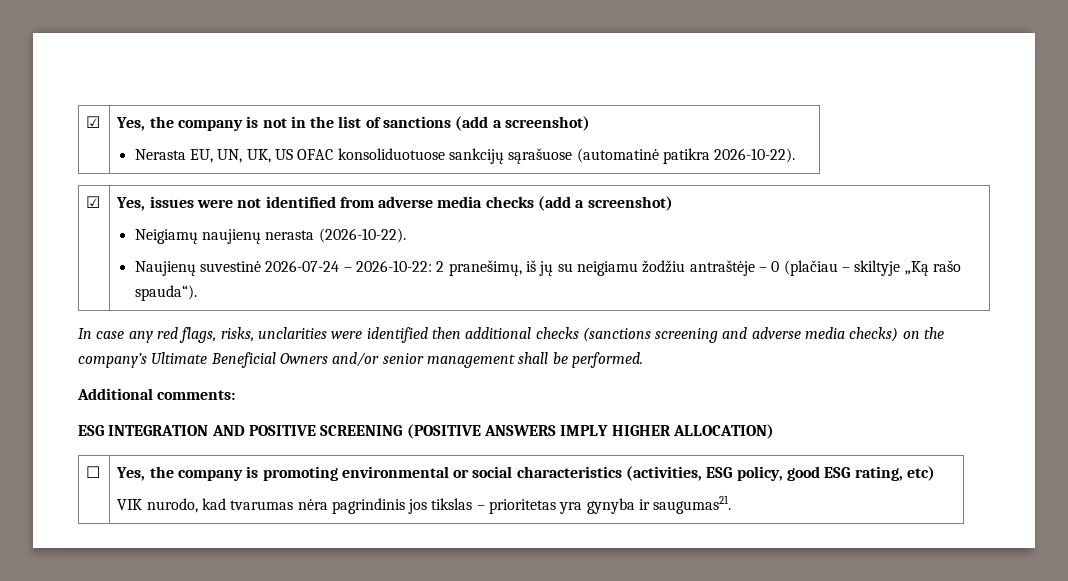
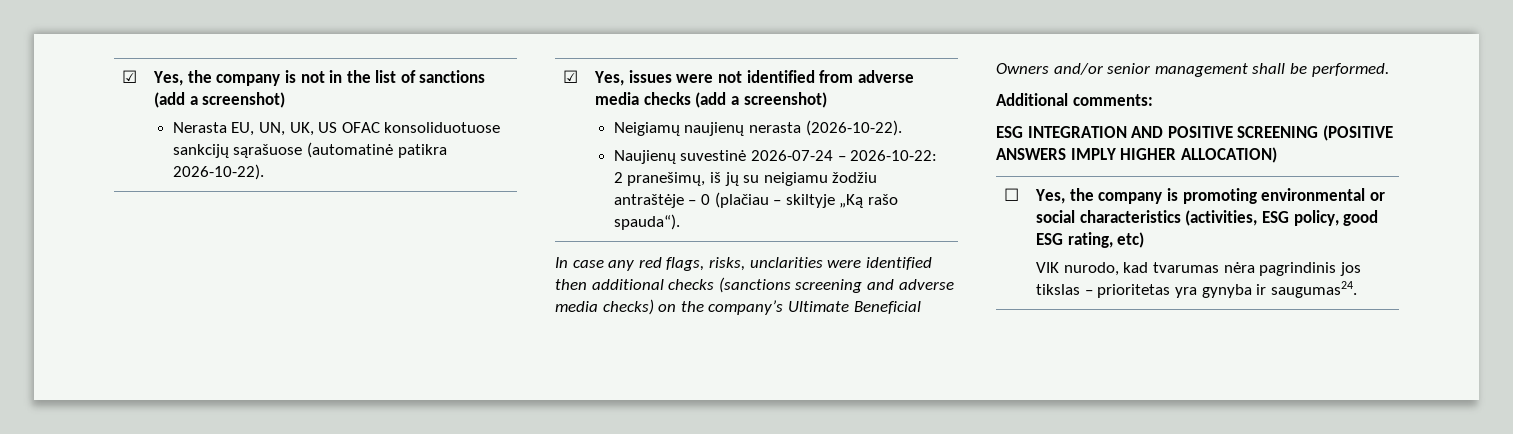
  ☐ | Yes, the company is promoting environmental or social characteristics (activities, ESG policy, good ESG rating, etc)
- VIK nurodo, kad tvarumas nėra pagrindinis jos tikslas – prioritetas yra gynyba ir saugumas21.
+ VIK nurodo, kad tvarumas nėra pagrindinis jos tikslas – prioritetas yra gynyba ir saugumas24.

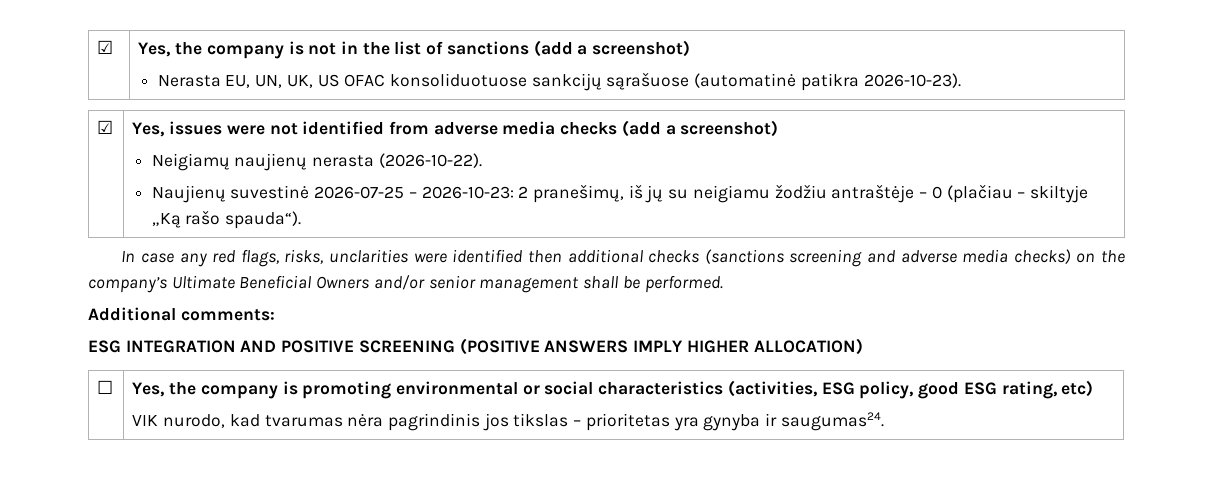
  ☑ | Yes, the company is not in the list of sanctions (add a screenshot)
- Nerasta EU, UN, UK, US OFAC konsoliduotuose sankcijų sąrašuose (automatinė patikra 2026-10-22).
+ Nerasta EU, UN, UK, US OFAC konsoliduotuose sankcijų sąrašuose (automatinė patikra 2026-10-23).
  ☑ | Yes, issues were not identified from adverse media checks (add a screenshot)
  Neigiamų naujienų nerasta (2026-10-22).
- Naujienų suvestinė 2026-07-24 – 2026-10-22: 2 pranešimų, iš jų su neigiamu žodžiu antraštėje – 0 (plačiau – skiltyje „Ką rašo spauda“).
+ Naujienų suvestinė 2026-07-25 – 2026-10-23: 2 pranešimų, iš jų su neigiamu žodžiu antraštėje – 0 (plačiau – skiltyje „Ką rašo spauda“).

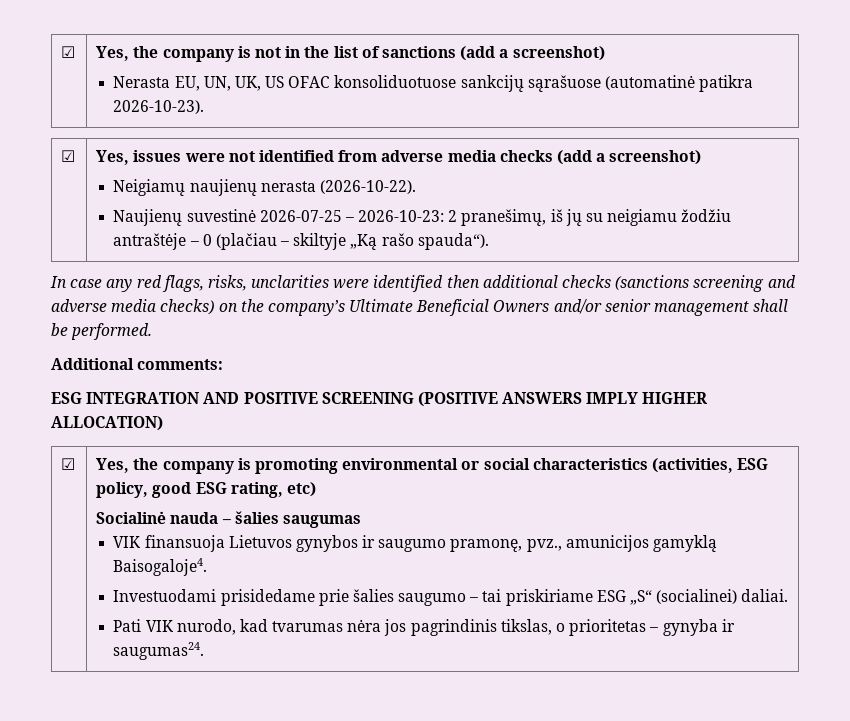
  ESG INTEGRATION AND POSITIVE SCREENING (POSITIVE ANSWERS IMPLY HIGHER ALLOCATION)
- ☐
+ ☑
- VIK nurodo, kad tvarumas nėra pagrindinis jos tikslas – prioritetas yra gynyba ir saugumas24.
+ Socialinė nauda – šalies saugumas
+ VIK finansuoja Lietuvos gynybos ir saugumo pramonę, pvz., amunicijos gamyklą Baisogaloje4.
+ Investuodami prisidedame prie šalies saugumo – tai priskiriame ESG „S“ (socialinei) daliai.
+ Pati VIK nurodo, kad tvarumas nėra jos pagrindinis tikslas, o prioritetas – gynyba ir saugumas24.

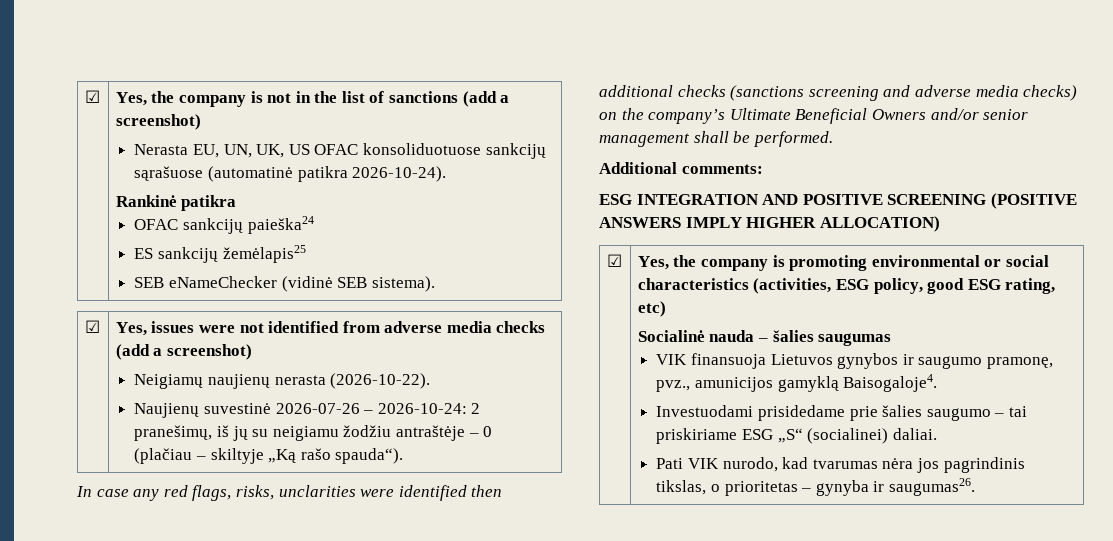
  ☑ | Yes, the company is not in the list of sanctions (add a screenshot)
- Nerasta EU, UN, UK, US OFAC konsoliduotuose sankcijų sąrašuose (automatinė patikra 2026-10-23).
+ Nerasta EU, UN, UK, US OFAC konsoliduotuose sankcijų sąrašuose (automatinė patikra 2026-10-24).
+ Rankinė patikra
+ OFAC sankcijų paieška24
+ ES sankcijų žemėlapis25
+ SEB eNameChecker (vidinė SEB sistema).
  ☑ | Yes, issues were not identified from adverse media checks (add a screenshot)
  Neigiamų naujienų nerasta (2026-10-22).
- Naujienų suvestinė 2026-07-25 – 2026-10-23: 2 pranešimų, iš jų su neigiamu žodžiu antraštėje – 0 (plačiau – skiltyje „Ką rašo spauda“).
+ Naujienų suvestinė 2026-07-26 – 2026-10-24: 2 pranešimų, iš jų su neigiamu žodžiu antraštėje – 0 (plačiau – skiltyje „Ką rašo spauda“).
- Pati VIK nurodo, kad tvarumas nėra jos pagrindinis tikslas, o prioritetas – gynyba ir saugumas24.
+ Pati VIK nurodo, kad tvarumas nėra jos pagrindinis tikslas, o prioritetas – gynyba ir saugumas26.

